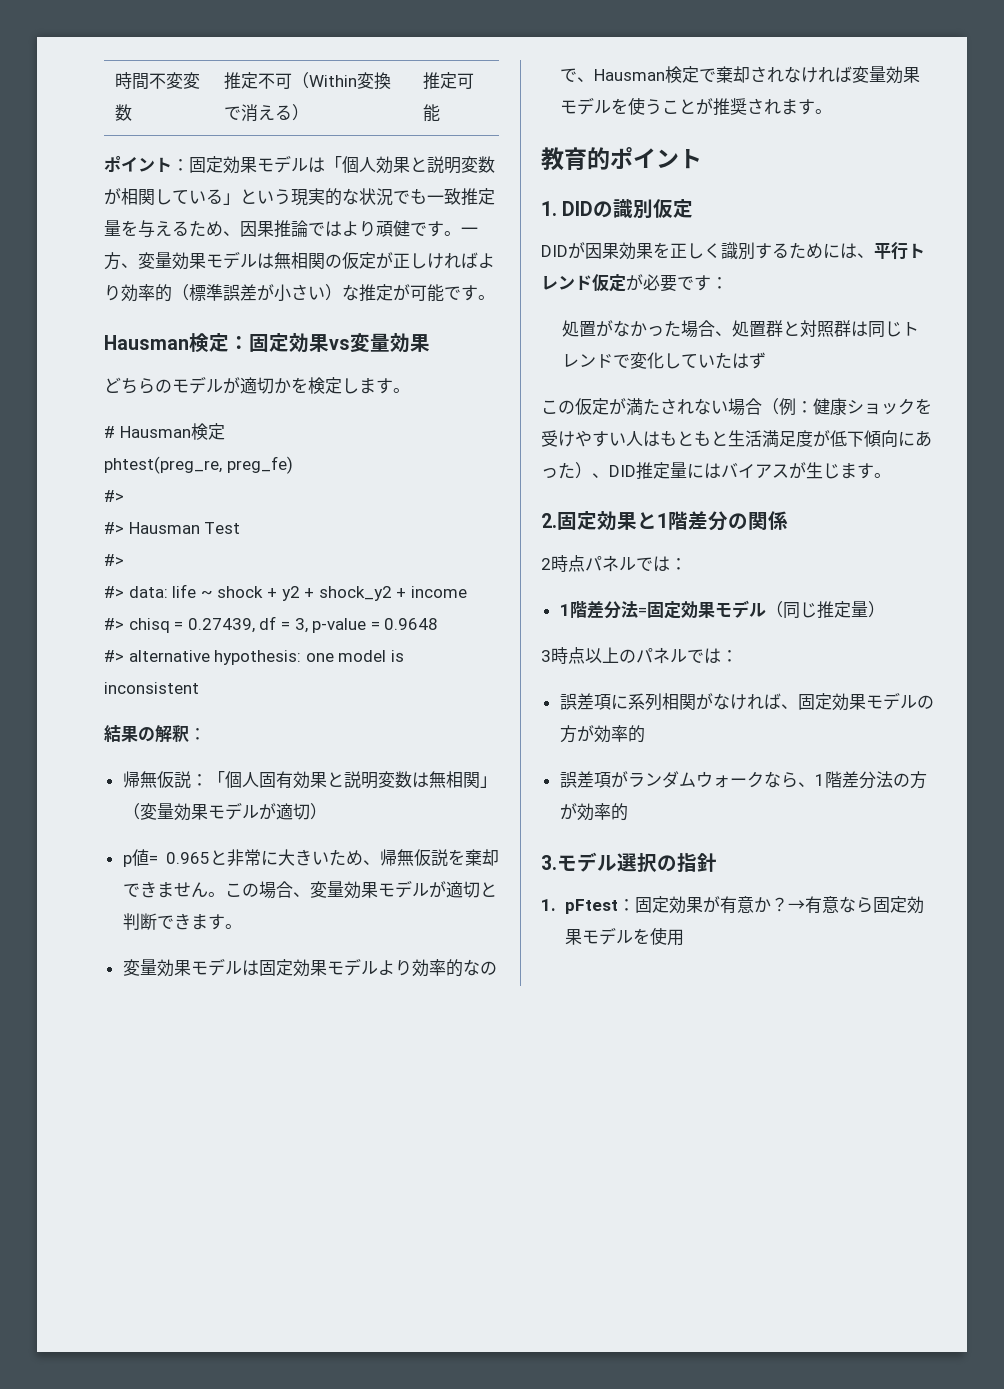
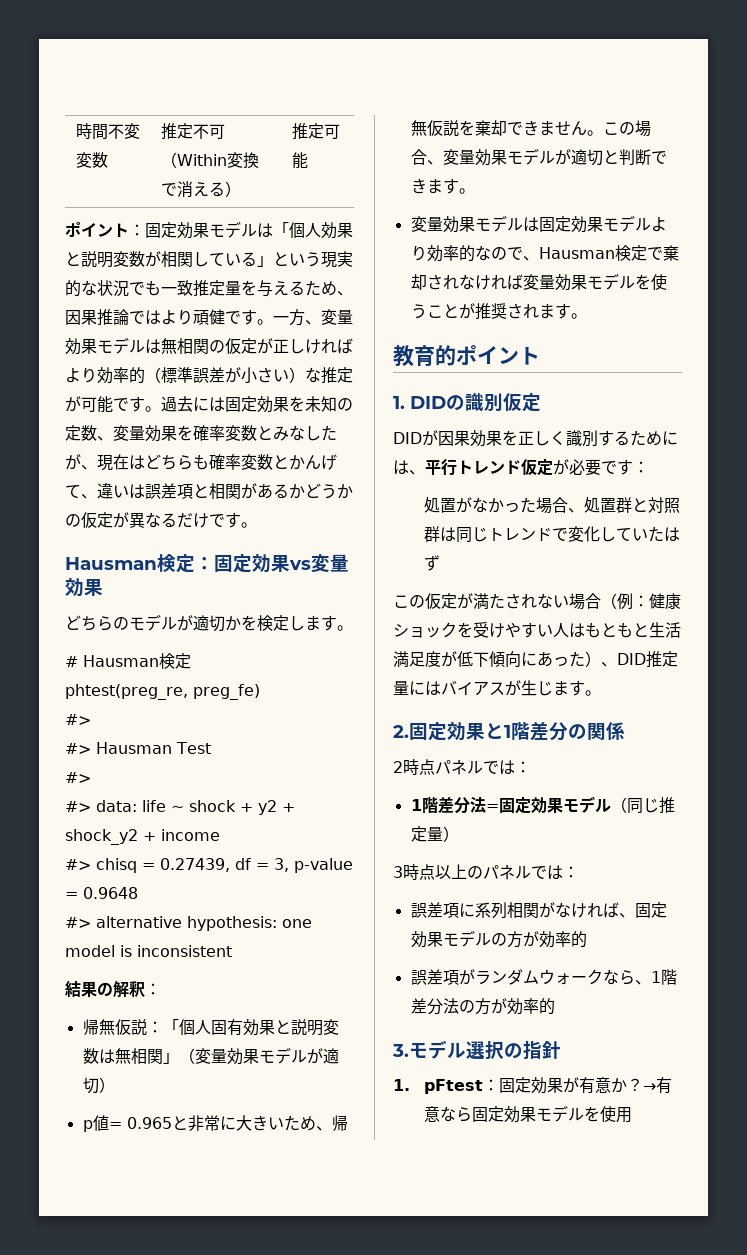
+ 過去には固定効果を未知の定数、変量効果を確率変数とみなしたが、現在はどちらも確率変数とかんげて、違いは誤差項と相関があるかどうかの仮定が異なるだけです。

